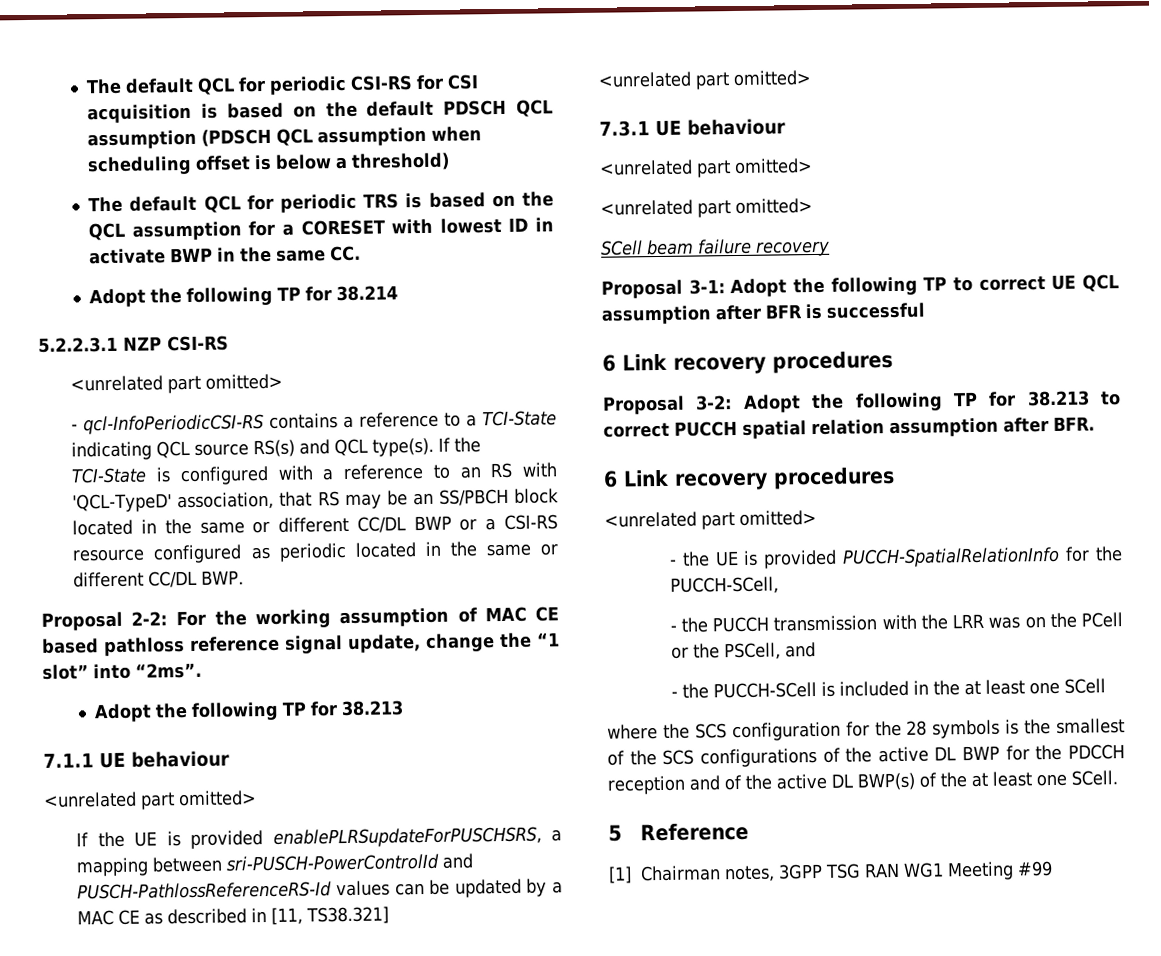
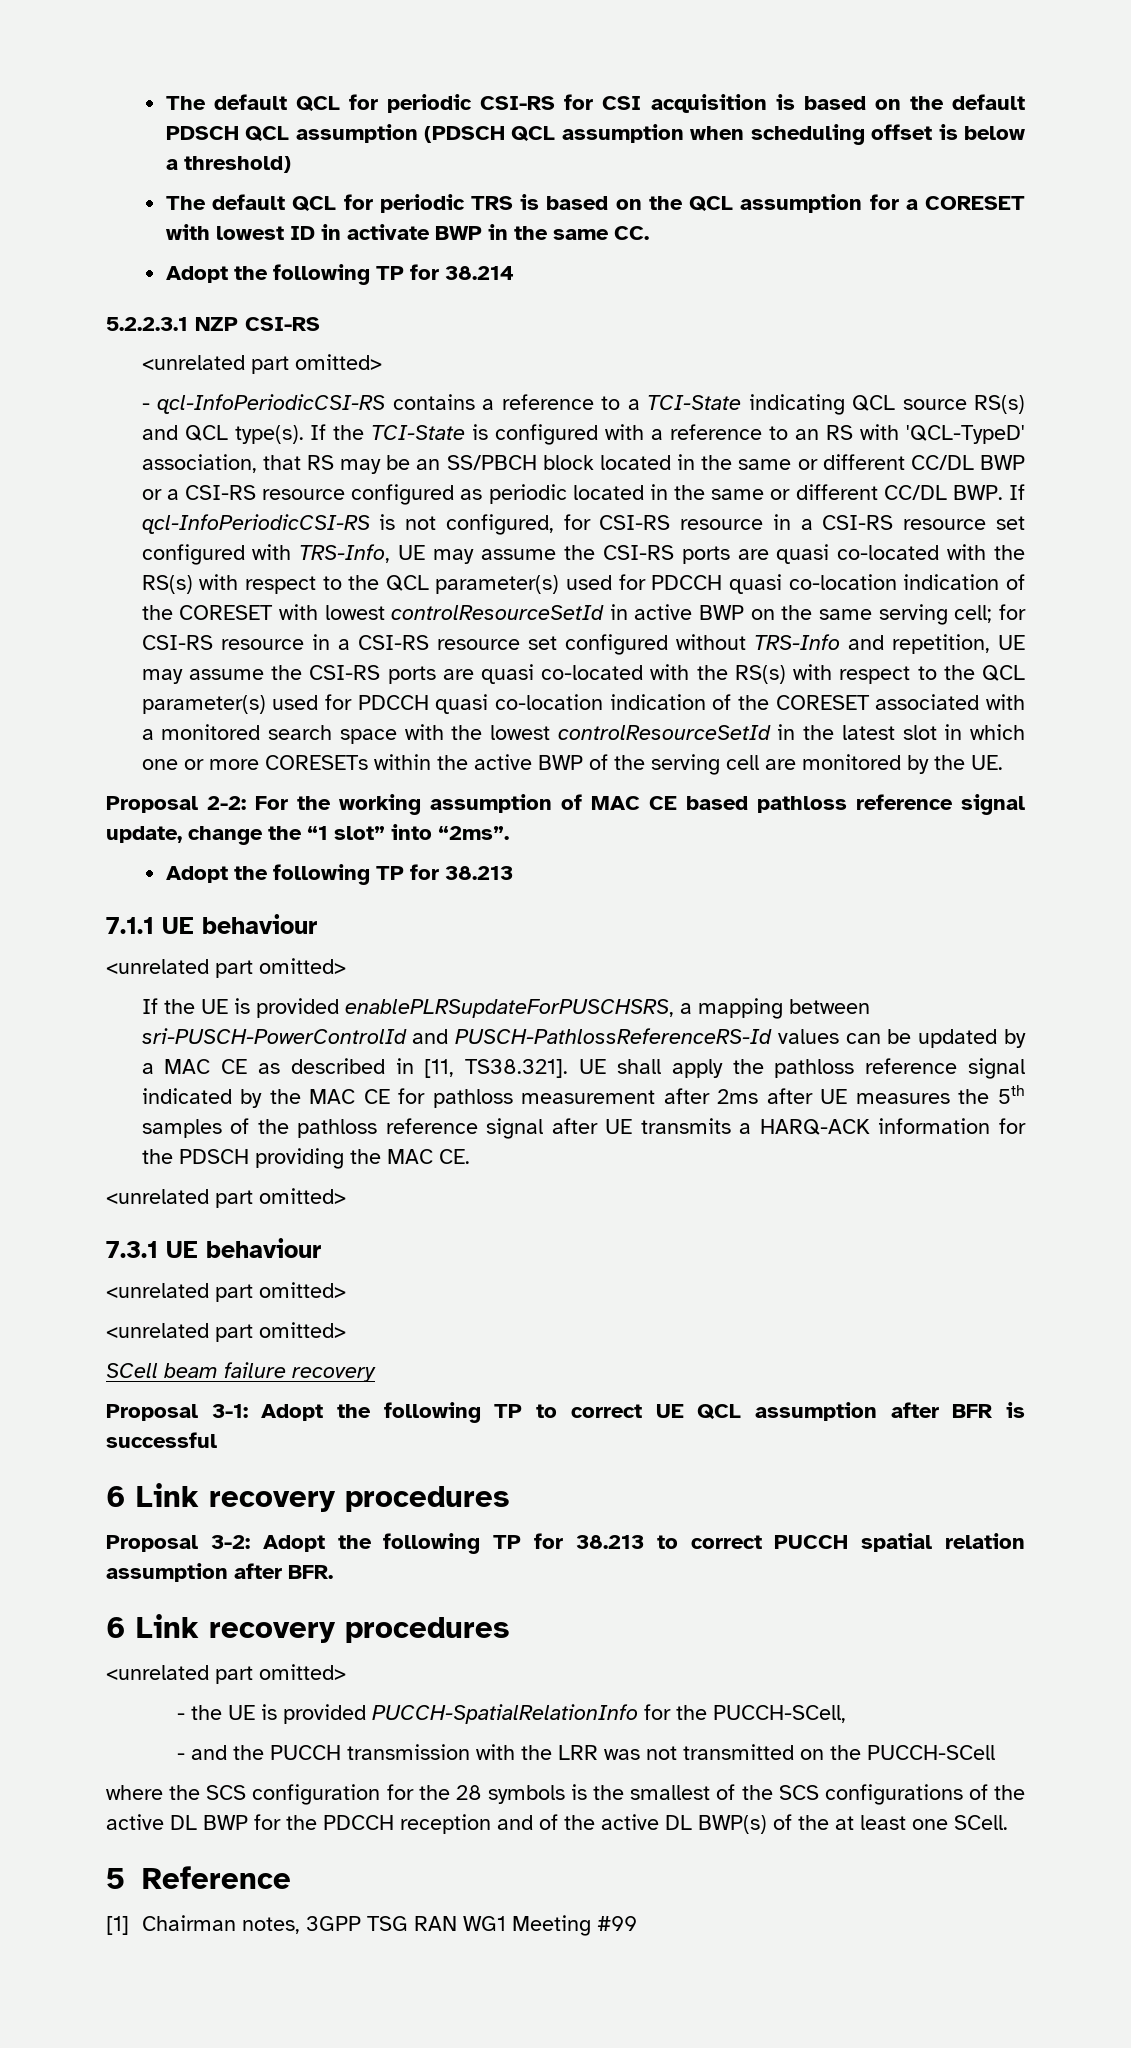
- If the TCI-State is configured with a reference to an RS with 'QCL-TypeD' association, that RS may be an SS/PBCH block located in the same or different CC/DL BWP or a CSI-RS resource configured as periodic located in the same or different CC/DL BWP.
+ If the TCI-State is configured with a reference to an RS with 'QCL-TypeD' association, that RS may be an SS/PBCH block located in the same or different CC/DL BWP or a CSI-RS resource configured as periodic located in the same or different CC/DL BWP. If qcl-InfoPeriodicCSI-RS is not configured, for CSI-RS resource in a CSI-RS resource set configured with TRS-Info, UE may assume the CSI-RS ports are quasi co-located with the RS(s) with respect to the QCL parameter(s) used for PDCCH quasi co-location indication of the CORESET with lowest controlResourceSetId in active BWP on the same serving cell; for CSI-RS resource in a CSI-RS resource set configured without TRS-Info and repetition, UE may assume the CSI-RS ports are quasi co-located with the RS(s) with respect to the QCL parameter(s) used for PDCCH quasi co-location indication of the CORESET associated with a monitored search space with the lowest controlResourceSetId in the latest slot in which one or more CORESETs within the active BWP of the serving cell are monitored by the UE.
- If the UE is provided enablePLRSupdateForPUSCHSRS, a mapping between sri-PUSCH-PowerControlId and PUSCH-PathlossReferenceRS-Id values can be updated by a MAC CE as described in [11, TS38.321]
+ If the UE is provided enablePLRSupdateForPUSCHSRS, a mapping between sri-PUSCH-PowerControlId and PUSCH-PathlossReferenceRS-Id values can be updated by a MAC CE as described in [11, TS38.321]. UE shall apply the pathloss reference signal indicated by the MAC CE for pathloss measurement after 2ms after UE measures the 5th samples of the pathloss reference signal after UE transmits a HARQ-ACK information for the PDSCH providing the MAC CE.
- - the PUCCH transmission with the LRR was on the PCell or the PSCell, and
- - the PUCCH-SCell is included in the at least one SCell
+ - and the PUCCH transmission with the LRR was not transmitted on the PUCCH-SCell

